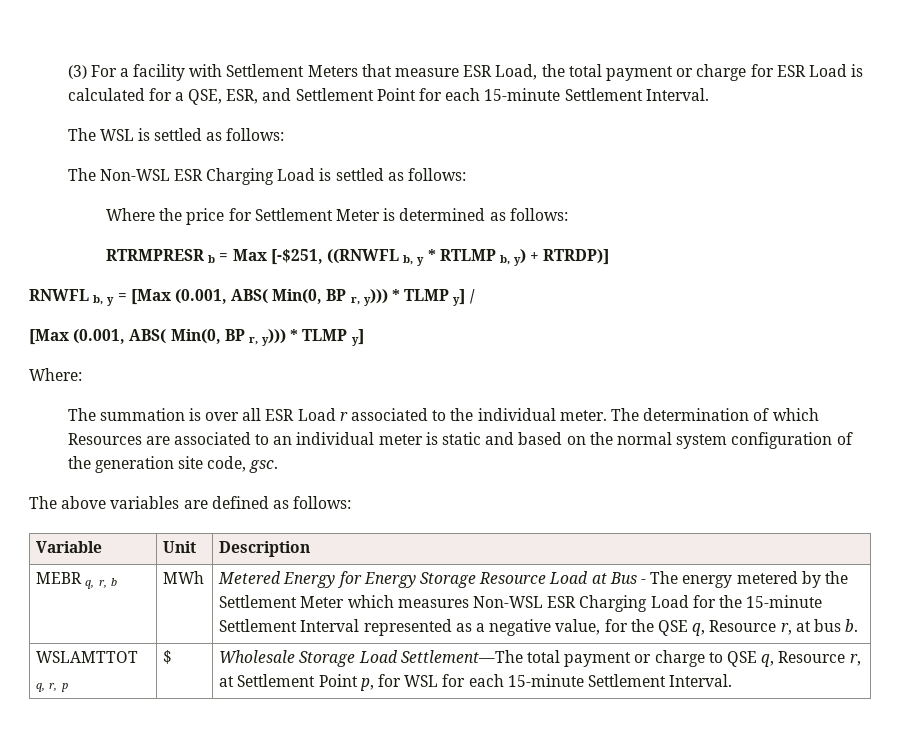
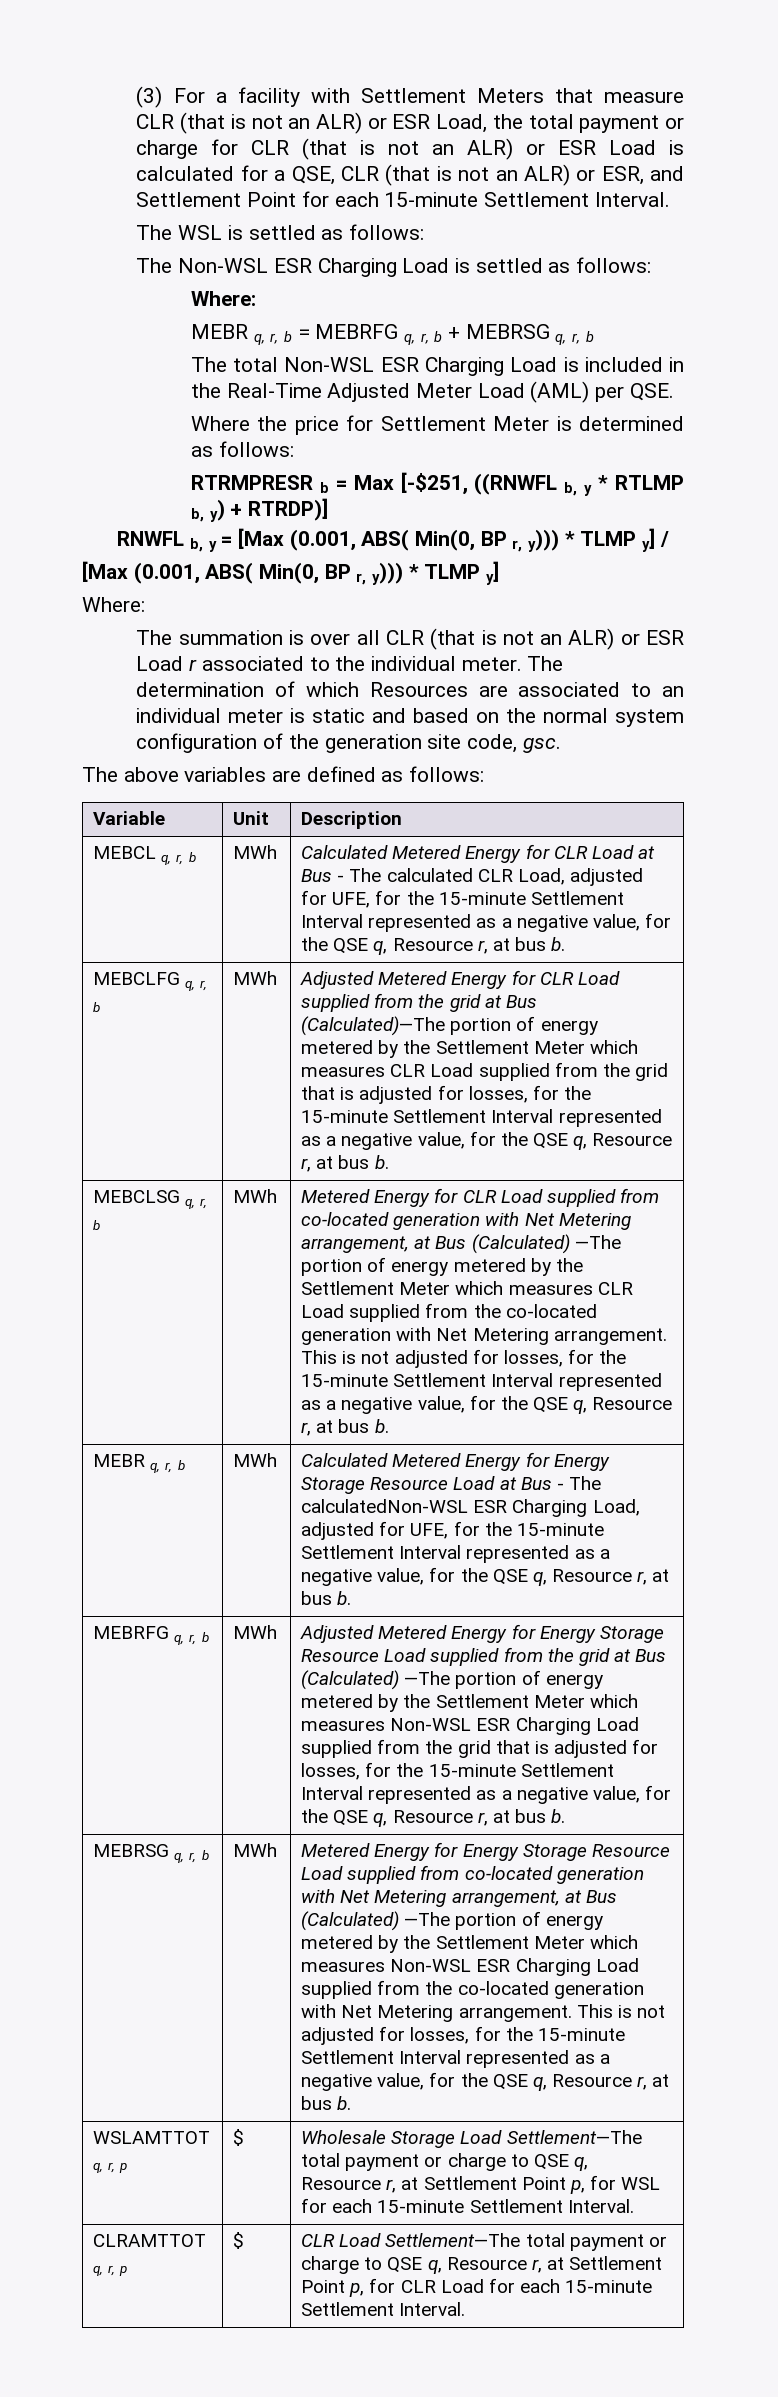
- (3) For a facility with Settlement Meters that measure ESR Load, the total payment or charge for ESR Load is calculated for a QSE, ESR, and Settlement Point for each 15-minute Settlement Interval.
+ (3) For a facility with Settlement Meters that measure CLR (that is not an ALR) or ESR Load, the total payment or charge for CLR (that is not an ALR) or ESR Load is calculated for a QSE, CLR (that is not an ALR) or ESR, and Settlement Point for each 15-minute Settlement Interval.
  The Non-WSL ESR Charging Load is settled as follows:
+ Where:
+ MEBR q, r, b = MEBRFG q, r, b + MEBRSG q, r, b
+ The total Non-WSL ESR Charging Load is included in the Real-Time Adjusted Meter Load (AML) per QSE.
- The summation is over all ESR Load r associated to the individual meter.
+ The summation is over all CLR (that is not an ALR) or ESR Load r associated to the individual meter.
+ MEBCL q, r, b | MWh | Calculated Metered Energy for CLR Load at Bus - The calculated CLR Load, adjusted for UFE, for the 15-minute Settlement Interval represented as a negative value, for the QSE q, Resource r, at bus b.
+ MEBCLFG q, r, b | MWh | Adjusted Metered Energy for CLR Load supplied from the grid at Bus (Calculated)—The portion of energy metered by the Settlement Meter which measures CLR Load supplied from the grid that is adjusted for losses, for the 15-minute Settlement Interval represented as a negative value, for the QSE q, Resource r, at bus b.
+ MEBCLSG q, r, b | MWh | Metered Energy for CLR Load supplied from co-located generation with Net Metering arrangement, at Bus (Calculated) —The portion of energy metered by the Settlement Meter which measures CLR Load supplied from the co-located generation with Net Metering arrangement. This is not adjusted for losses, for the 15-minute Settlement Interval represented as a negative value, for the QSE q, Resource r, at bus b.
- Metered Energy for Energy Storage Resource Load at Bus - The energy metered by the Settlement Meter which measures Non-WSL ESR Charging Load for the 15-minute Settlement Interval represented as a negative value, for the QSE q, Resource r, at bus b.
+ Calculated Metered Energy for Energy Storage Resource Load at Bus - The calculatedNon-WSL ESR Charging Load, adjusted for UFE, for the 15-minute Settlement Interval represented as a negative value, for the QSE q, Resource r, at bus b.
+ MEBRFG q, r, b | MWh | Adjusted Metered Energy for Energy Storage Resource Load supplied from the grid at Bus (Calculated) —The portion of energy metered by the Settlement Meter which measures Non-WSL ESR Charging Load supplied from the grid that is adjusted for losses, for the 15-minute Settlement Interval represented as a negative value, for the QSE q, Resource r, at bus b.
+ MEBRSG q, r, b | MWh | Metered Energy for Energy Storage Resource Load supplied from co-located generation with Net Metering arrangement, at Bus (Calculated) —The portion of energy metered by the Settlement Meter which measures Non-WSL ESR Charging Load supplied from the co-located generation with Net Metering arrangement. This is not adjusted for losses, for the 15-minute Settlement Interval represented as a negative value, for the QSE q, Resource r, at bus b.
+ CLRAMTTOT q, r, p | $ | CLR Load Settlement—The total payment or charge to QSE q, Resource r, at Settlement Point p, for CLR Load for each 15-minute Settlement Interval.

